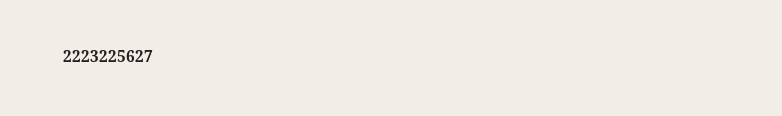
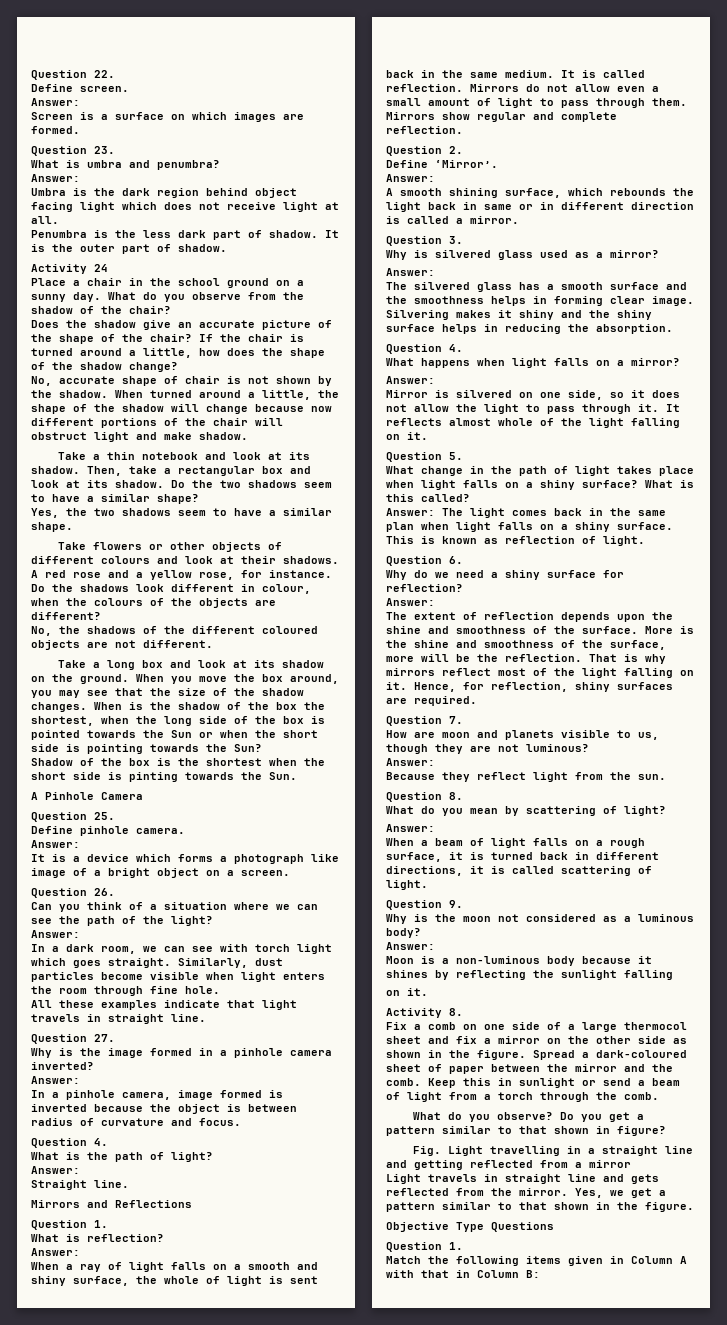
- 2223225627
+ Question 22.
+ Define screen.
+ Answer:
+ Screen is a surface on which images are formed.
+ Question 23.
+ What is umbra and penumbra?
+ Answer:
+ Umbra is the dark region behind object facing light which does not receive light at all.
+ Penumbra is the less dark part of shadow. It is the outer part of shadow.
+ Activity 24
+ Place a chair in the school ground on a sunny day. What do you observe from the shadow of the chair?
+ Does the shadow give an accurate picture of the shape of the chair? If the chair is turned around a little, how does the shape of the shadow change?
+ No, accurate shape of chair is not shown by the shadow. When turned around a little, the shape of the shadow will change because now different portions of the chair will obstruct light and make shadow.
+ Take a thin notebook and look at its shadow. Then, take a rectangular box and look at its shadow. Do the two shadows seem to have a similar shape?
+ Yes, the two shadows seem to have a similar shape.
+ Take flowers or other objects of different colours and look at their shadows. A red rose and a yellow rose, for instance. Do the shadows look different in colour, when the colours of the objects are different?
+ No, the shadows of the different coloured objects are not different.
+ Take a long box and look at its shadow on the ground. When you move the box around, you may see that the size of the shadow changes. When is the shadow of the box the shortest, when the long side of the box is pointed towards the Sun or when the short side is pointing towards the Sun?
+ Shadow of the box is the shortest when the short side is pinting towards the Sun.
+ A Pinhole Camera
+ Question 25.
+ Define pinhole camera.
+ Answer:
+ It is a device which forms a photograph like image of a bright object on a screen.
+ Question 26.
+ Can you think of a situation where we can see the path of the light?
+ Answer:
+ In a dark room, we can see with torch light which goes straight. Similarly, dust particles become visible when light enters the room through fine hole.
+ All these examples indicate that light travels in straight line.
+ Question 27.
+ Why is the image formed in a pinhole camera inverted?
+ Answer:
+ In a pinhole camera, image formed is inverted because the object is between radius of curvature and focus.
+ Question 4.
+ What is the path of light?
+ Answer:
+ Straight line.
+ Mirrors and Reflections
+ Question 1.
+ What is reflection?
+ Answer:
+ When a ray of light falls on a smooth and shiny surface, the whole of light is sent back in the same medium. It is called reflection. Mirrors do not allow even a small amount of light to pass through them. Mirrors show regular and complete reflection.
+ Question 2.
+ Define ‘Mirror’.
+ Answer:
+ A smooth shining surface, which rebounds the light back in same or in different direction is called a mirror.
+ Question 3.
+ Why is silvered glass used as a mirror?
+ Answer:
+ The silvered glass has a smooth surface and the smoothness helps in forming clear image. Silvering makes it shiny and the shiny surface helps in reducing the absorption.
+ Question 4.
+ What happens when light falls on a mirror?
+ Answer:
+ Mirror is silvered on one side, so it does not allow the light to pass through it. It reflects almost whole of the light falling on it.
+ Question 5.
+ What change in the path of light takes place when light falls on a shiny surface? What is this called?
+ Answer: The light comes back in the same plan when light falls on a shiny surface. This is known as reflection of light.
+ Question 6.
+ Why do we need a shiny surface for reflection?
+ Answer:
+ The extent of reflection depends upon the shine and smoothness of the surface. More is the shine and smoothness of the surface, more will be the reflection. That is why mirrors reflect most of the light falling on it. Hence, for reflection, shiny surfaces are required.
+ Question 7.
+ How are moon and planets visible to us, though they are not luminous?
+ Answer:
+ Because they reflect light from the sun.
+ Question 8.
+ What do you mean by scattering of light?
+ Answer:
+ When a beam of light falls on a rough surface, it is turned back in different directions, it is called scattering of light.
+ Question 9.
+ Why is the moon not considered as a luminous body?
+ Answer:
+ Moon is a non-luminous body because it shines by reflecting the sunlight falling
+ on it.
+ Activity 8.
+ Fix a comb on one side of a large thermocol sheet and fix a mirror on the other side as shown in the figure. Spread a dark-coloured sheet of paper between the mirror and the comb. Keep this in sunlight or send a beam of light from a torch through the comb.
+ What do you observe? Do you get a pattern similar to that shown in figure?
+ Fig. Light travelling in a straight line and getting reflected from a mirror
+ Light travels in straight line and gets reflected from the mirror. Yes, we get a pattern similar to that shown in the figure.
+ Objective Type Questions
+ Question 1.
+ Match the following items given in Column A with that in Column B:

